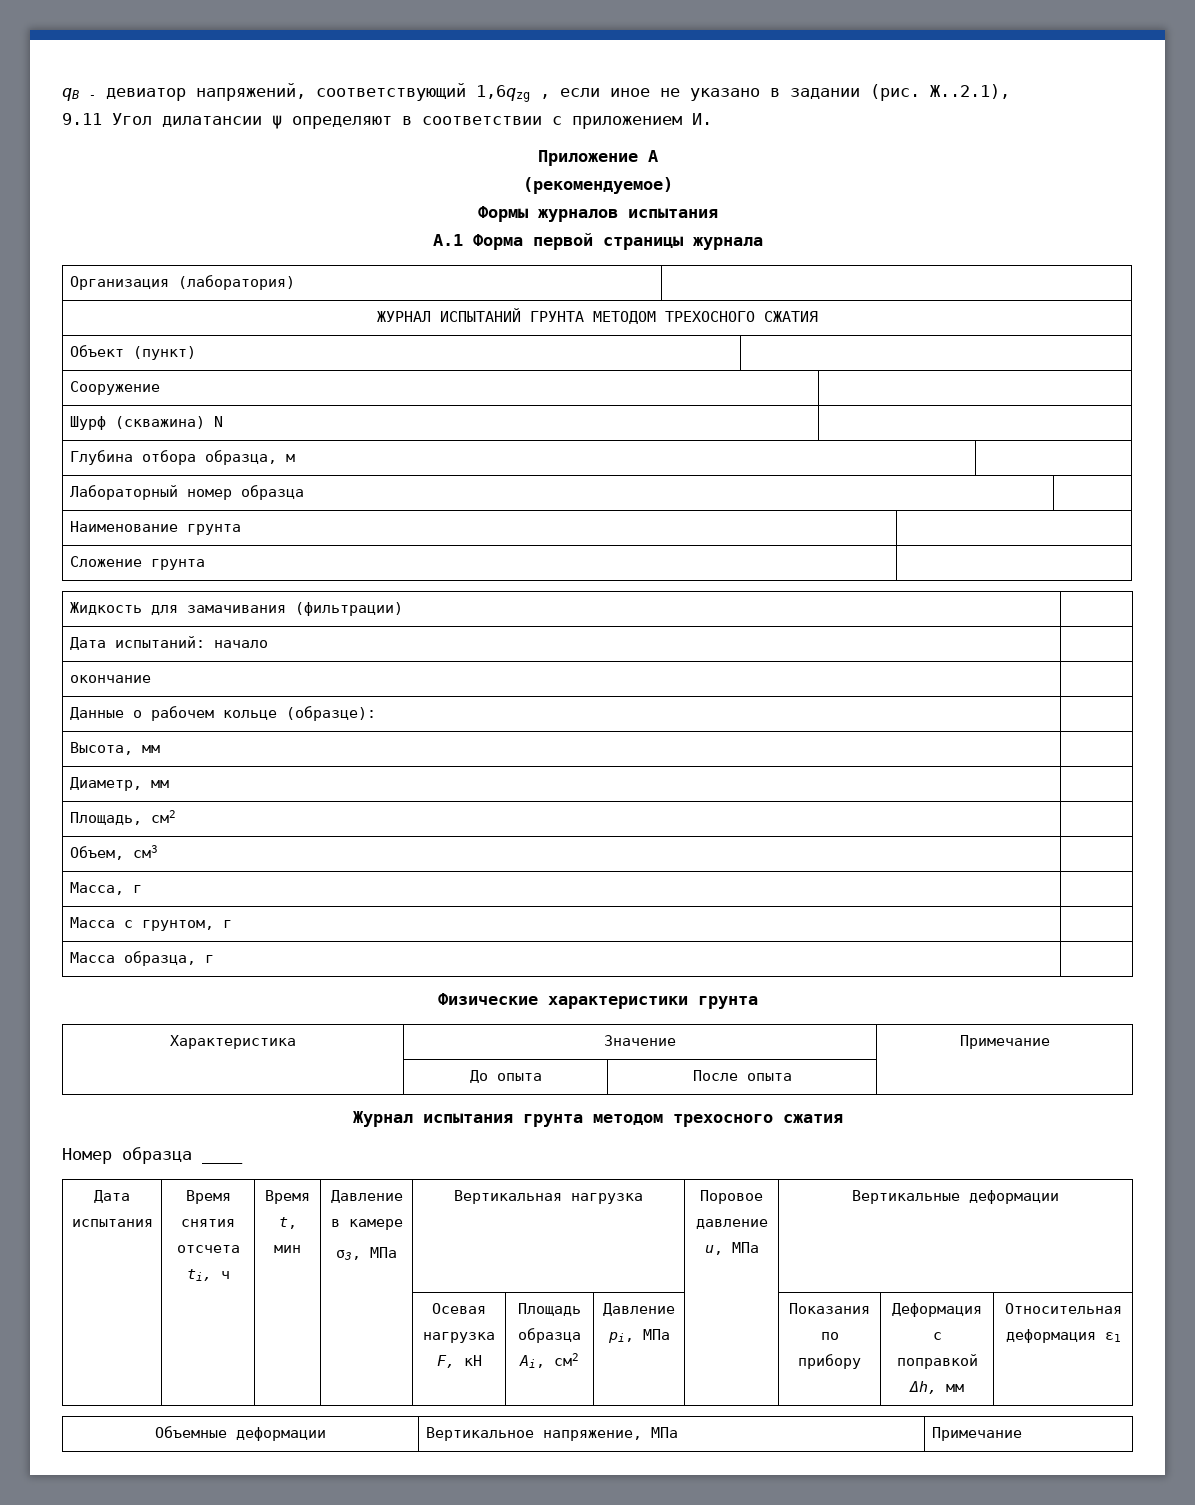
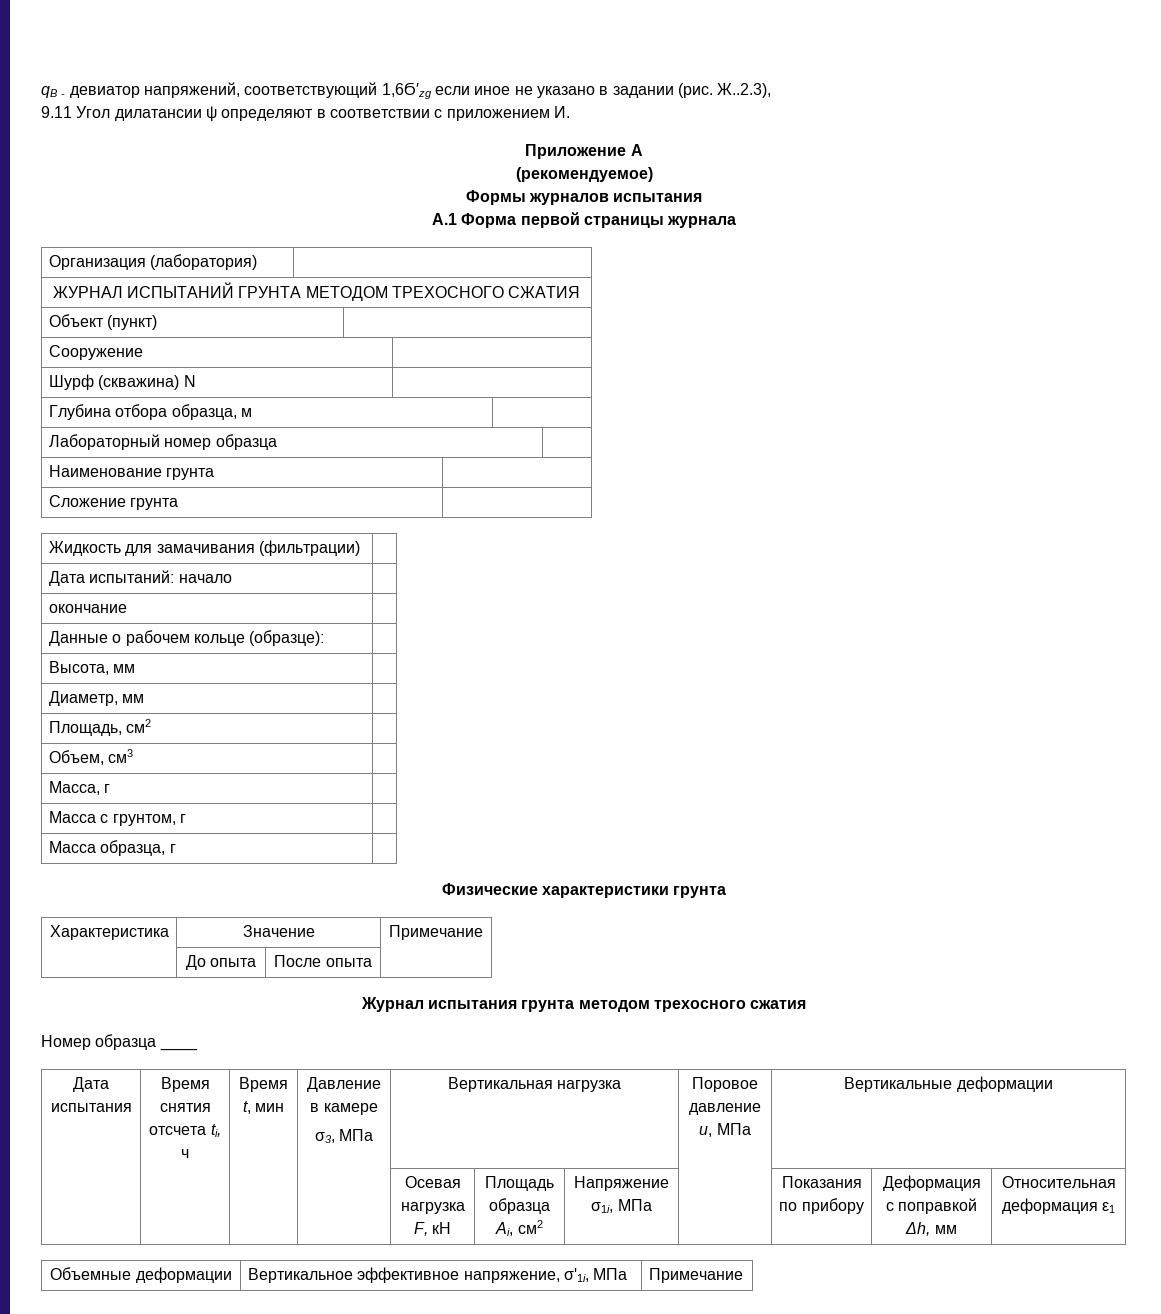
- qВ - девиатор напряжений, соответствующий 1,6qzg , если иное не указано в задании (рис.
+ qВ - девиатор напряжений, соответствующий 1,6Ϭ′zg если иное не указано в задании (рис.
- Ж..2.1),
+ Ж..2.3),
- | | | | Осевая нагрузка F, кН | Площадь образца Аi, см2 | Давление pi, МПа | | Показания по прибору | Деформация с поправкой Δh, мм | Относительная деформация ε1
+ | | | | Осевая нагрузка F, кН | Площадь образца Аi, см2 | Напряжение σ1i, МПа | | Показания по прибору | Деформация с поправкой Δh, мм | Относительная деформация ε1
- Объемные деформации | Вертикальное напряжение, МПа | Примечание
+ Объемные деформации | Вертикальное эффективное напряжение, σ'1i, МПа | Примечание

